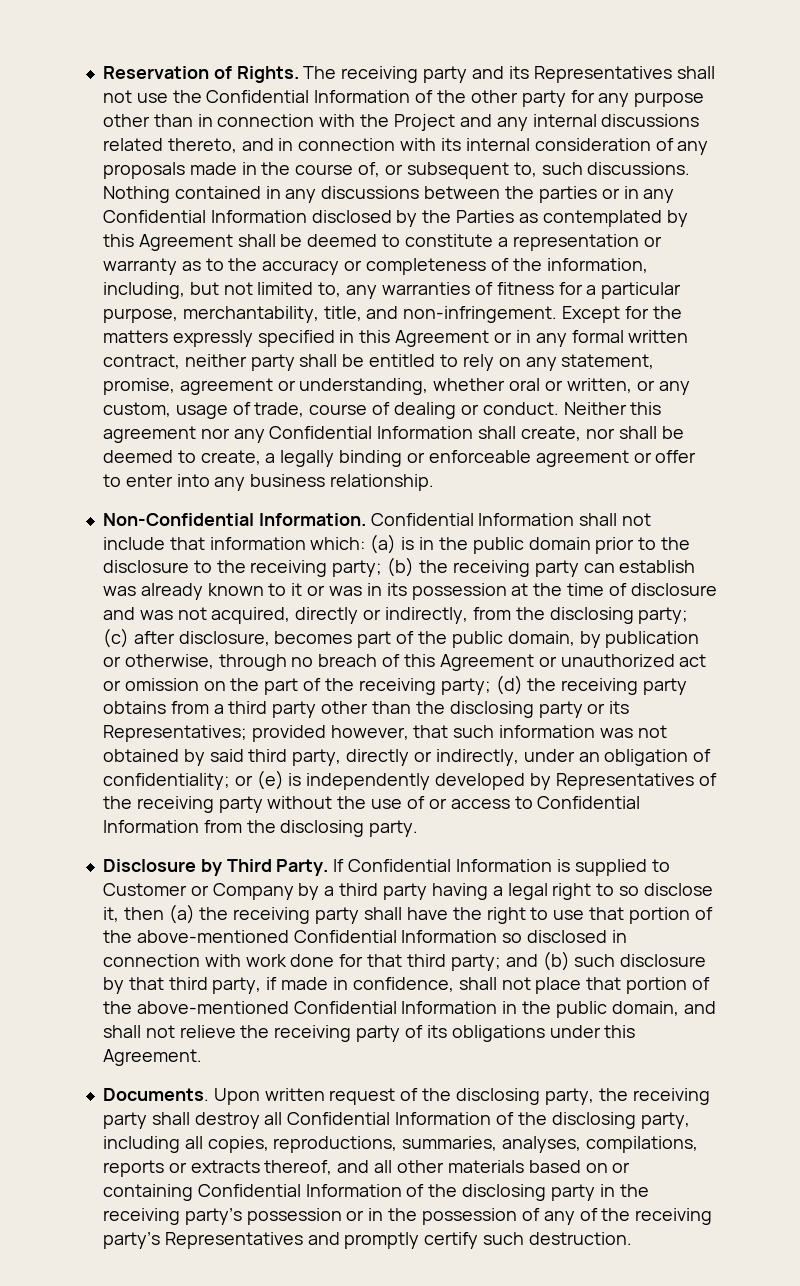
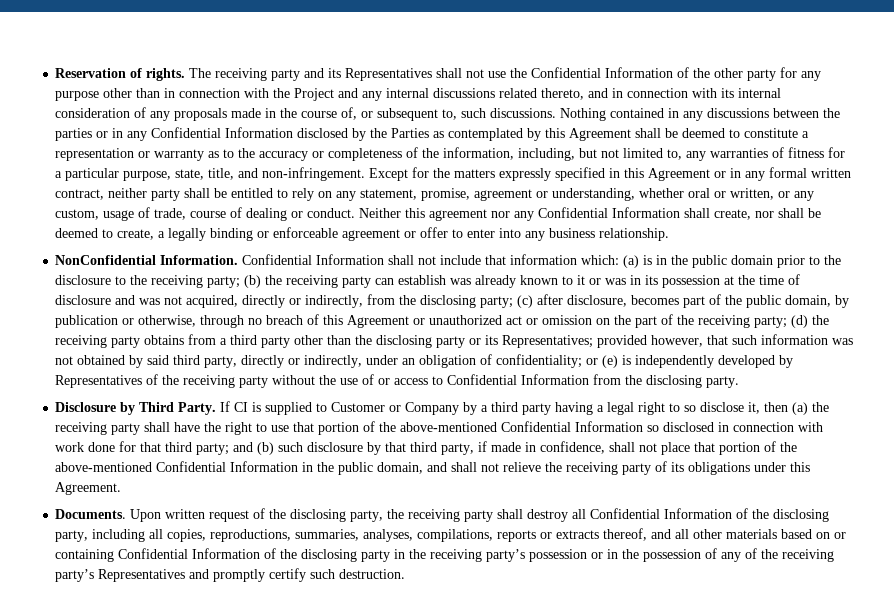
- Reservation of Rights.
+ Reservation of rights.
- Nothing contained in any discussions between the parties or in any Confidential Information disclosed by the Parties as contemplated by this Agreement shall be deemed to constitute a representation or warranty as to the accuracy or completeness of the information, including, but not limited to, any warranties of fitness for a particular purpose, merchantability, title, and non-infringement.
+ Nothing contained in any discussions between the parties or in any Confidential Information disclosed by the Parties as contemplated by this Agreement shall be deemed to constitute a representation or warranty as to the accuracy or completeness of the information, including, but not limited to, any warranties of fitness for a particular purpose, state, title, and non-infringement.
- Non-Confidential Information.
+ NonConfidential Information.
- If Confidential Information is supplied to Customer or Company by a third party having a legal right to so disclose it, then (a) the receiving party shall have the right to use that portion of the above-mentioned Confidential Information so disclosed in connection with work done for that third party;
+ If CI is supplied to Customer or Company by a third party having a legal right to so disclose it, then (a) the receiving party shall have the right to use that portion of the above-mentioned Confidential Information so disclosed in connection with work done for that third party;

